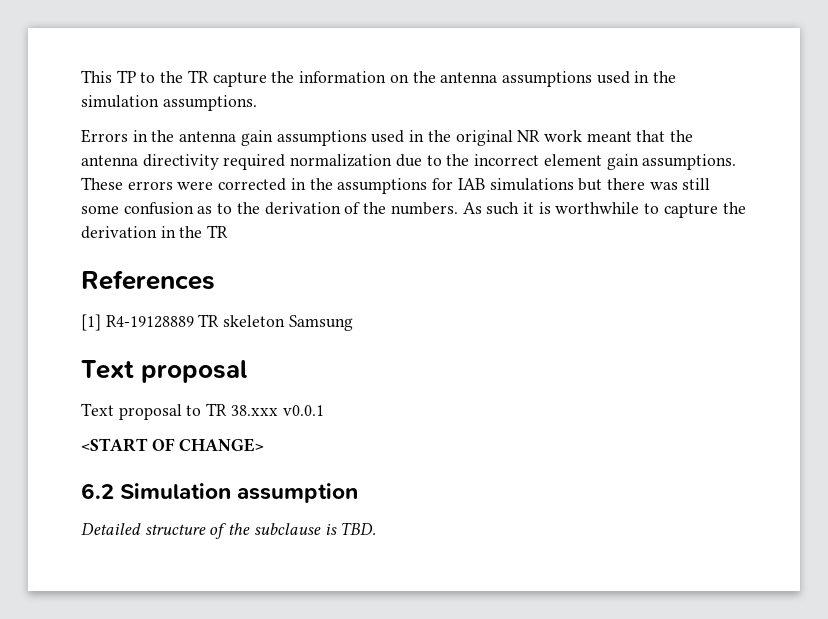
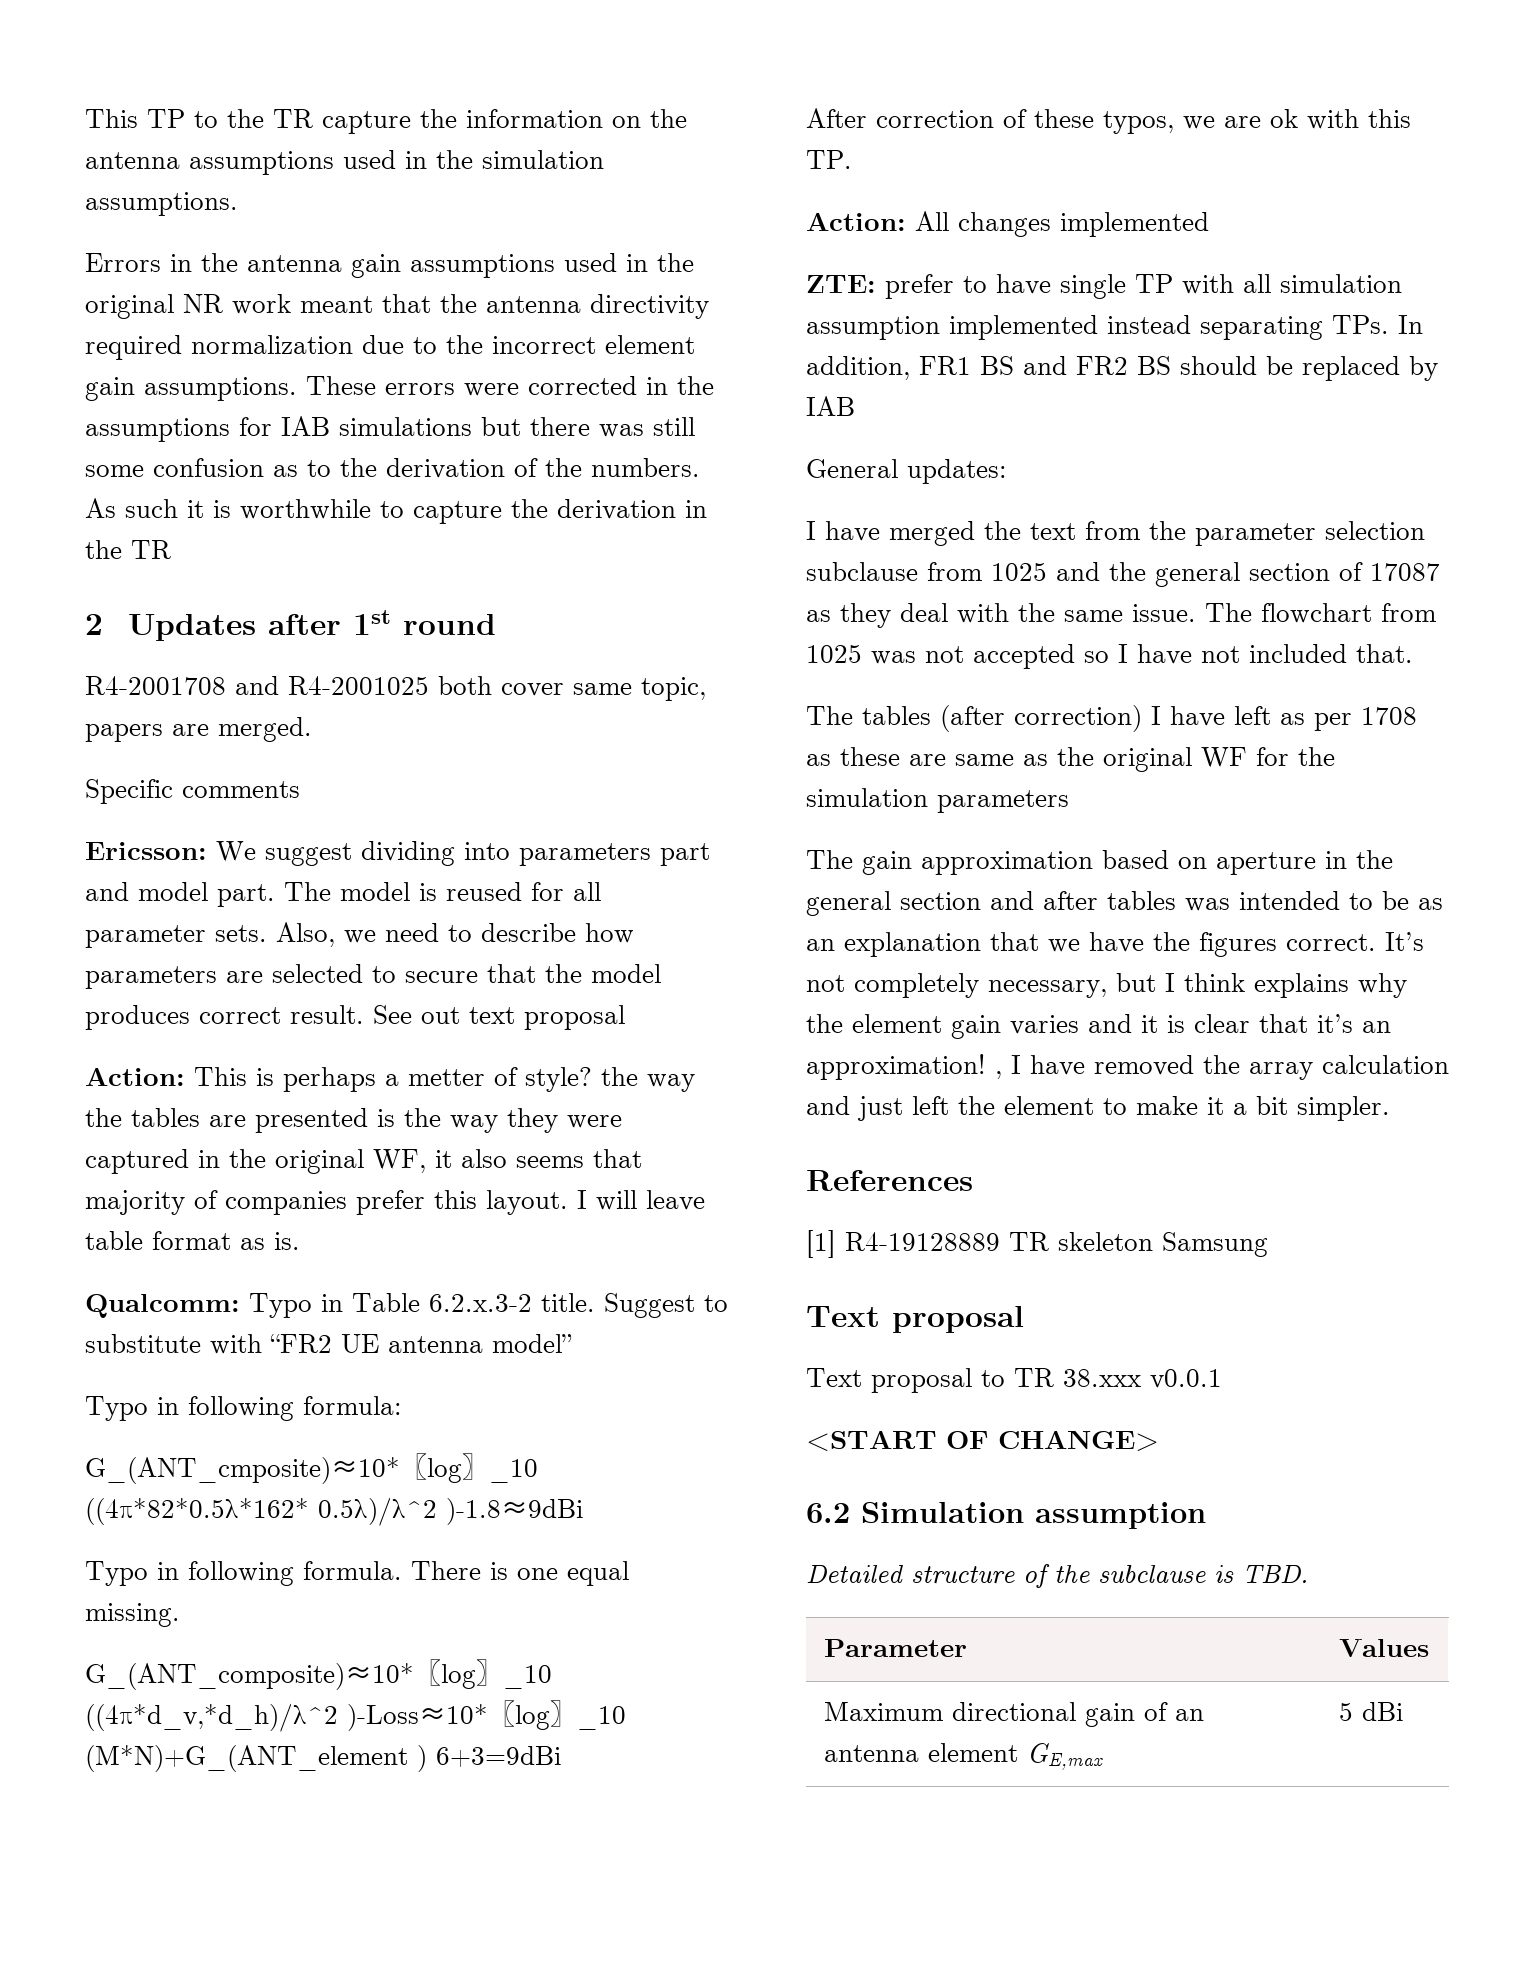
+ 2 Updates after 1st round
+ R4-2001708 and R4-2001025 both cover same topic, papers are merged.
+ Specific comments
+ Ericsson: We suggest dividing into parameters part and model part. The model is reused for all parameter sets. Also, we need to describe how parameters are selected to secure that the model produces correct result. See out text proposal
+ Action: This is perhaps a metter of style? the way the tables are presented is the way they were captured in the original WF, it also seems that majority of companies prefer this layout. I will leave table format as is.
+ Qualcomm: Typo in Table 6.2.x.3-2 title. Suggest to substitute with “FR2 UE antenna model”
+ Typo in following formula:
+ G_(ANT_cmposite)≈10*〖log〗_10 ((4π*82*0.5λ*162* 0.5λ)/λ^2 )-1.8≈9dBi
+ Typo in following formula. There is one equal missing.
+ G_(ANT_composite)≈10*〖log〗_10 ((4π*d_v,*d_h)/λ^2 )-Loss≈10*〖log〗_10 (M*N)+G_(ANT_element ) 6+3=9dBi
+ After correction of these typos, we are ok with this TP.
+ Action: All changes implemented
+ ZTE: prefer to have single TP with all simulation assumption implemented instead separating TPs. In addition, FR1 BS and FR2 BS should be replaced by IAB
+ General updates:
+ I have merged the text from the parameter selection subclause from 1025 and the general section of 17087 as they deal with the same issue. The flowchart from 1025 was not accepted so I have not included that.
+ The tables (after correction) I have left as per 1708 as these are same as the original WF for the simulation parameters
+ The gain approximation based on aperture in the general section and after tables was intended to be as an explanation that we have the figures correct. It’s not completely necessary, but I think explains why the element gain varies and it is clear that it’s an approximation! , I have removed the array calculation and just left the element to make it a bit simpler.
+ Parameter | Values
+ Maximum directional gain of an antenna element GE,max | 5 dBi

